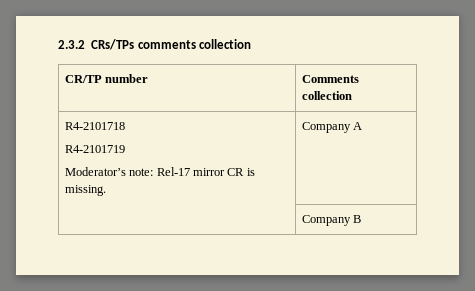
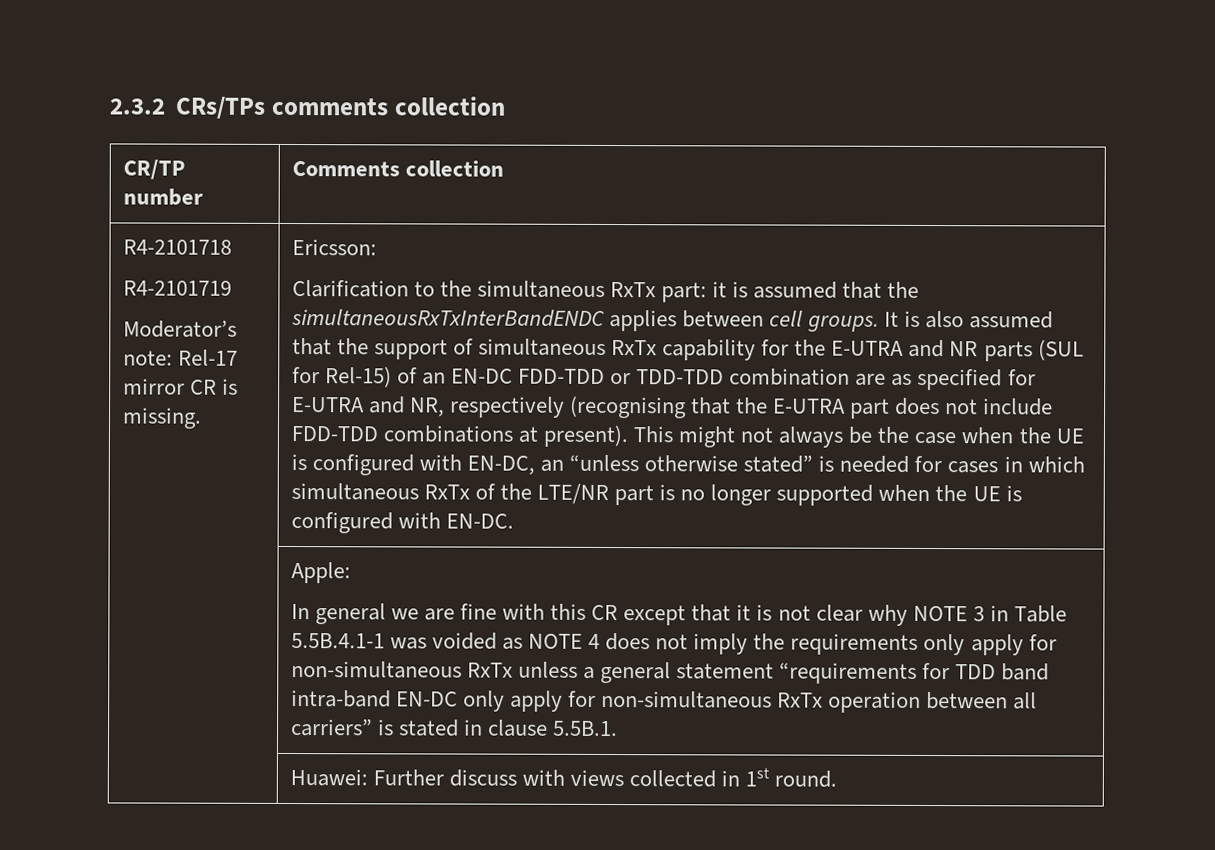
- Company A
- | Company B
+ Ericsson:
+ Clarification to the simultaneous RxTx part: it is assumed that the simultaneousRxTxInterBandENDC applies between cell groups. It is also assumed that the support of simultaneous RxTx capability for the E-UTRA and NR parts (SUL for Rel-15) of an EN-DC FDD-TDD or TDD-TDD combination are as specified for E-UTRA and NR, respectively (recognising that the E-UTRA part does not include FDD-TDD combinations at present). This might not always be the case when the UE is configured with EN-DC, an “unless otherwise stated” is needed for cases in which simultaneous RxTx of the LTE/NR part is no longer supported when the UE is configured with EN-DC.
+ | Apple:
+ In general we are fine with this CR except that it is not clear why NOTE 3 in Table 5.5B.4.1-1 was voided as NOTE 4 does not imply the requirements only apply for non-simultaneous RxTx unless a general statement “requirements for TDD band intra-band EN-DC only apply for non-simultaneous RxTx operation between all carriers” is stated in clause 5.5B.1.
+ | Huawei: Further discuss with views collected in 1st round.

